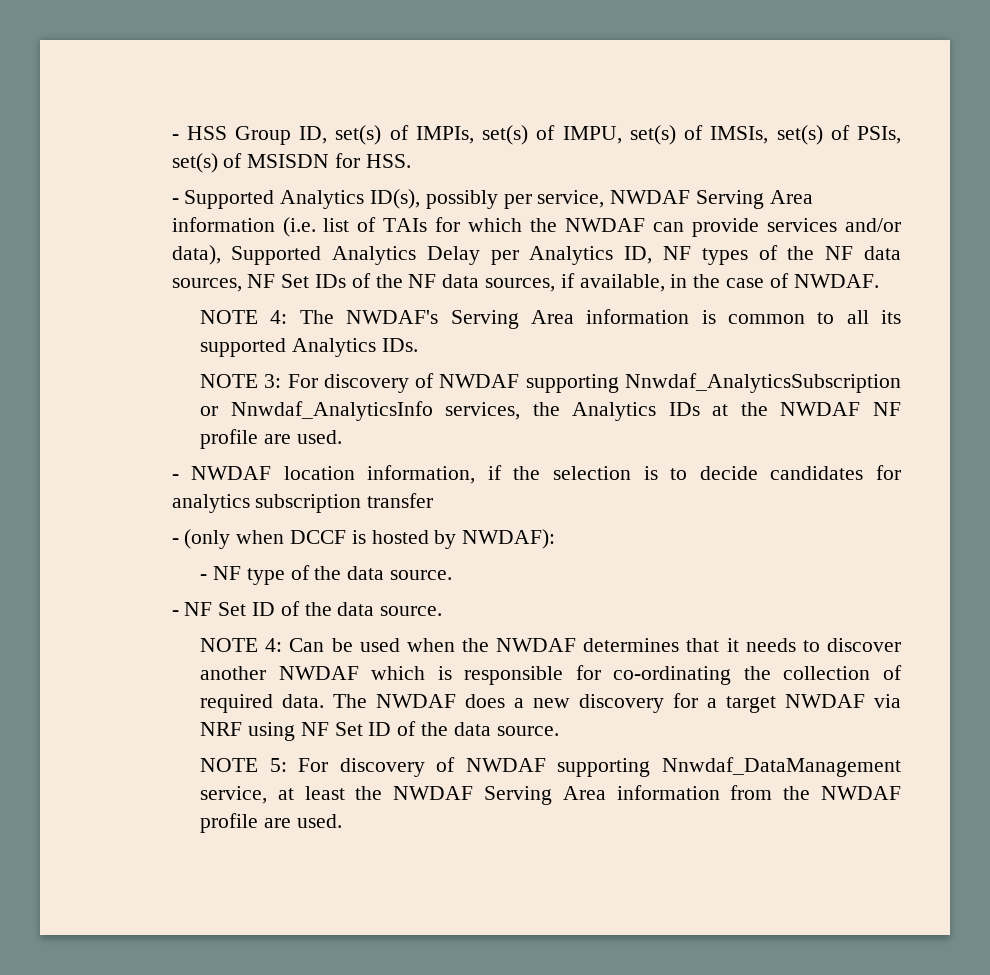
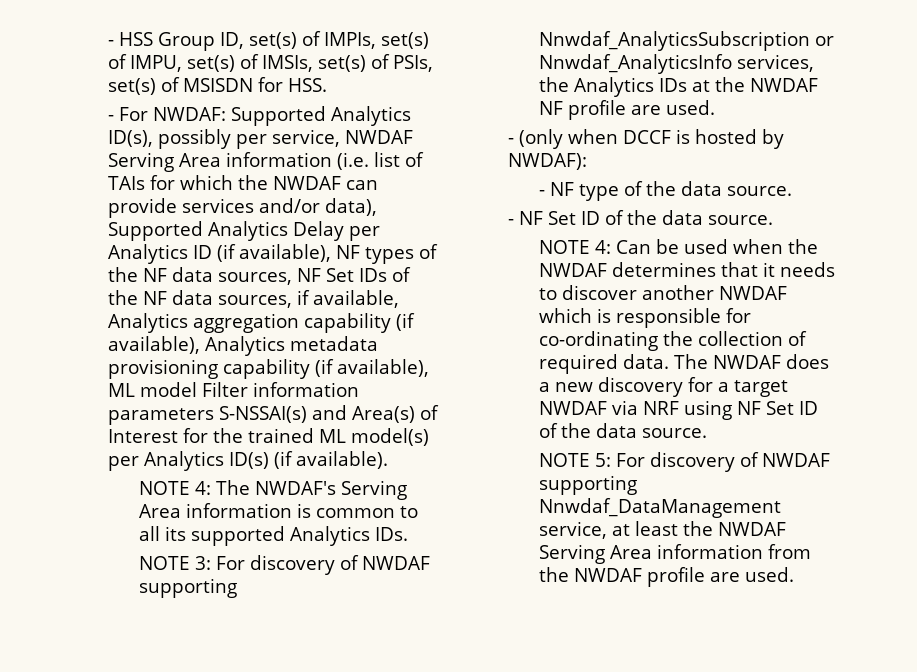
- - Supported Analytics ID(s), possibly per service, NWDAF Serving Area information (i.e. list of TAIs for which the NWDAF can provide services and/or data), Supported Analytics Delay per Analytics ID, NF types of the NF data sources, NF Set IDs of the NF data sources, if available, in the case of NWDAF.
+ - For NWDAF: Supported Analytics ID(s), possibly per service, NWDAF Serving Area information (i.e. list of TAIs for which the NWDAF can provide services and/or data), Supported Analytics Delay per Analytics ID (if available), NF types of the NF data sources, NF Set IDs of the NF data sources, if available, Analytics aggregation capability (if available), Analytics metadata provisioning capability (if available), ML model Filter information parameters S-NSSAI(s) and Area(s) of Interest for the trained ML model(s) per Analytics ID(s) (if available).
- - NWDAF location information, if the selection is to decide candidates for analytics subscription transfer

